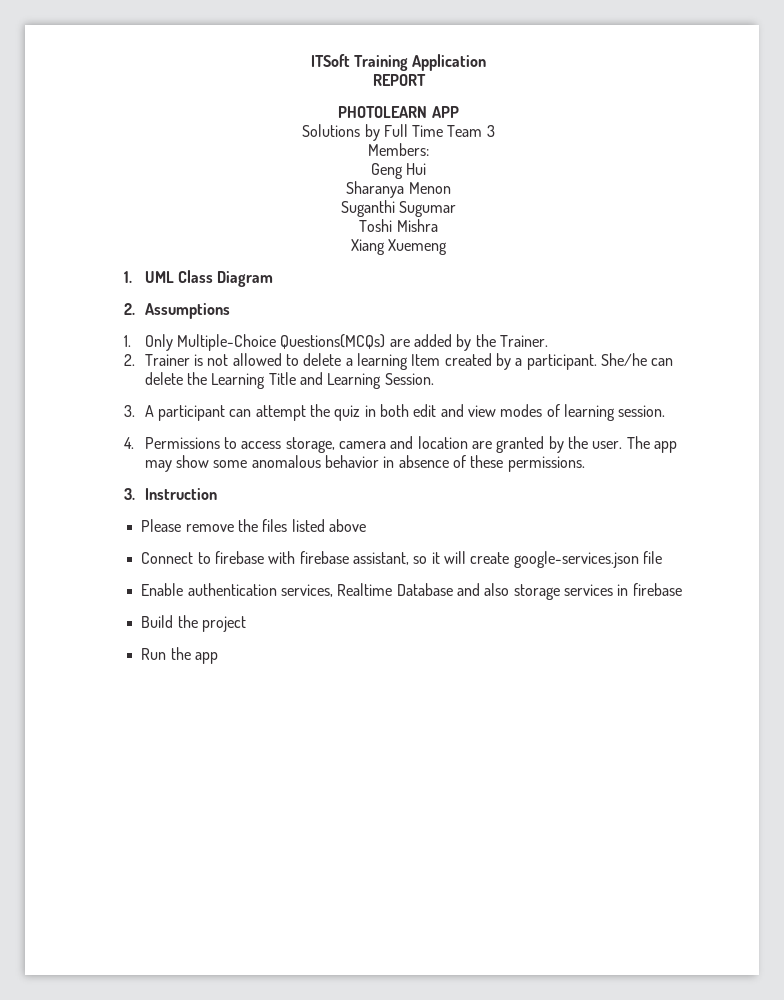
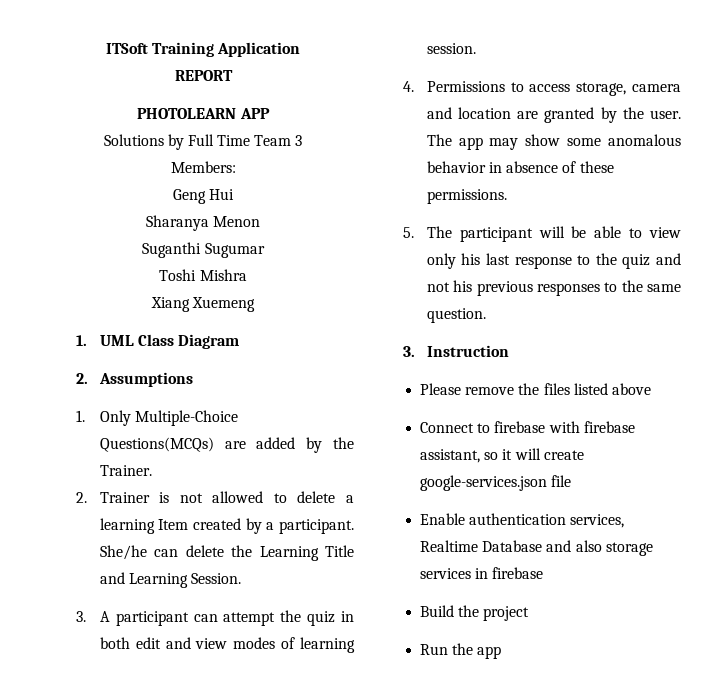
+ 5. The participant will be able to view only his last response to the quiz and not his previous responses to the same question.

